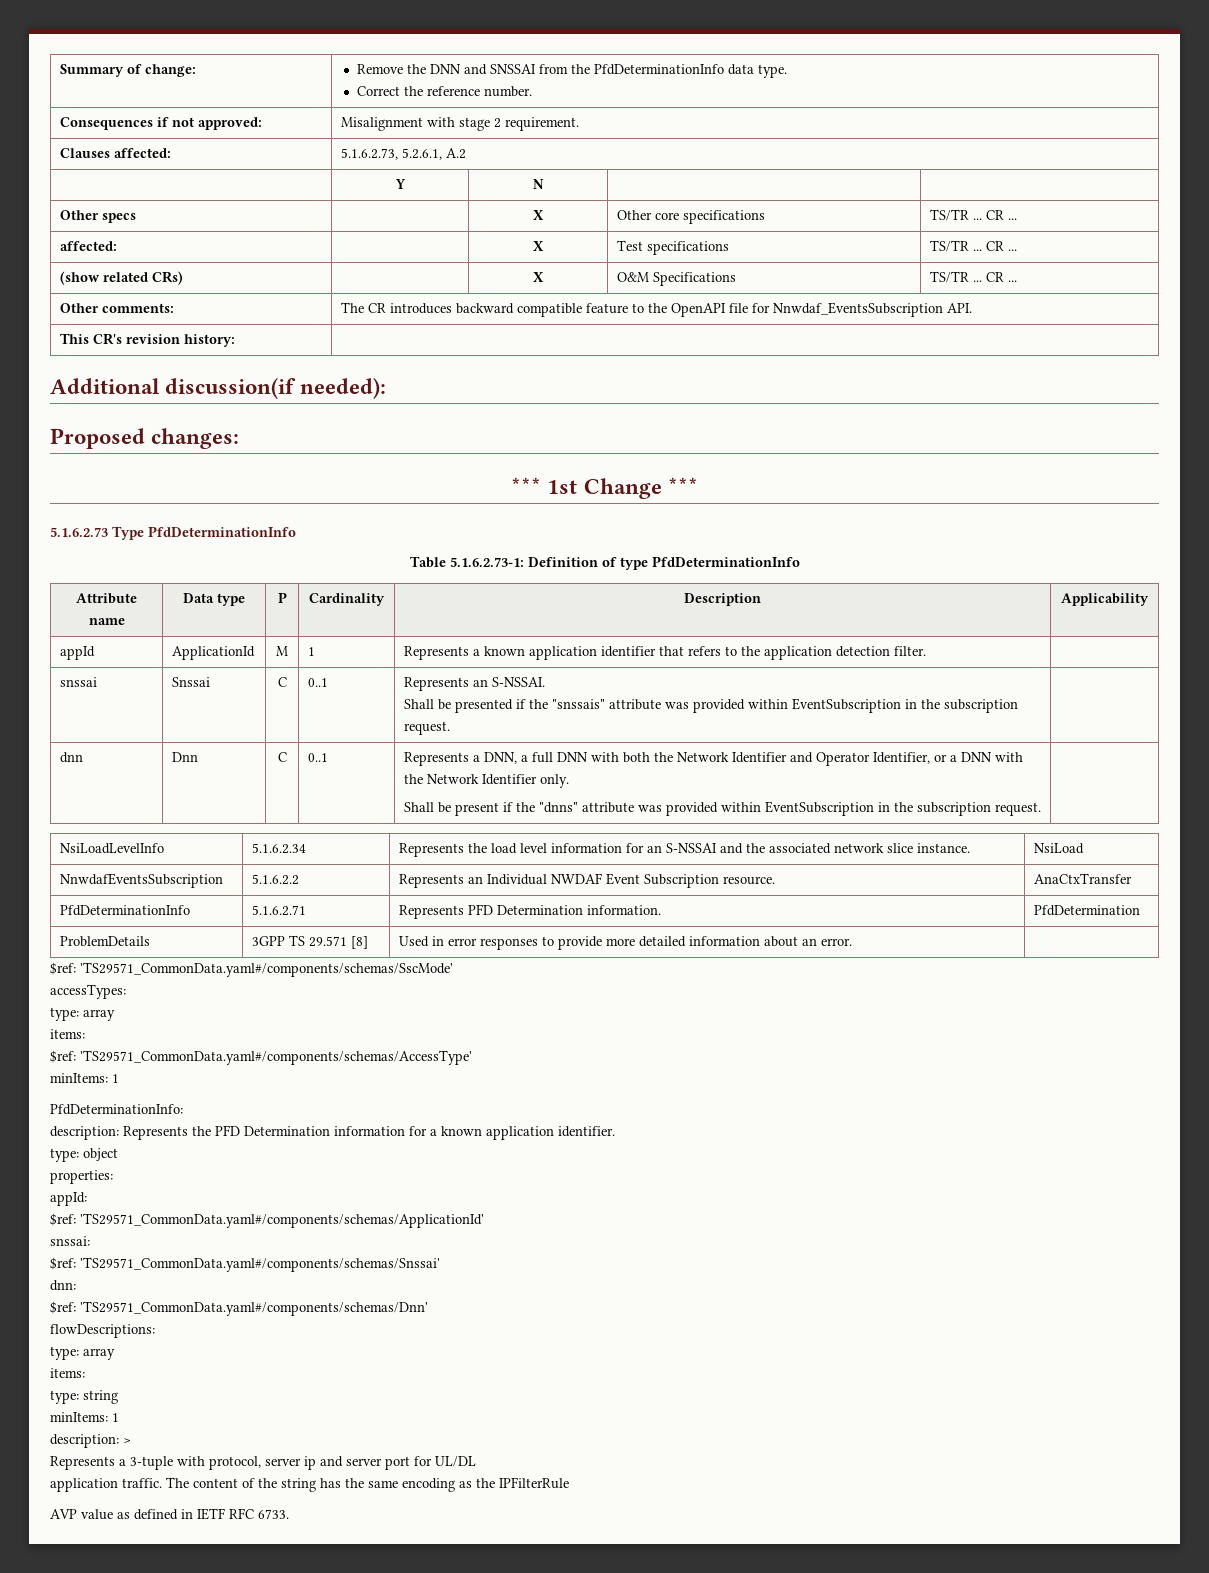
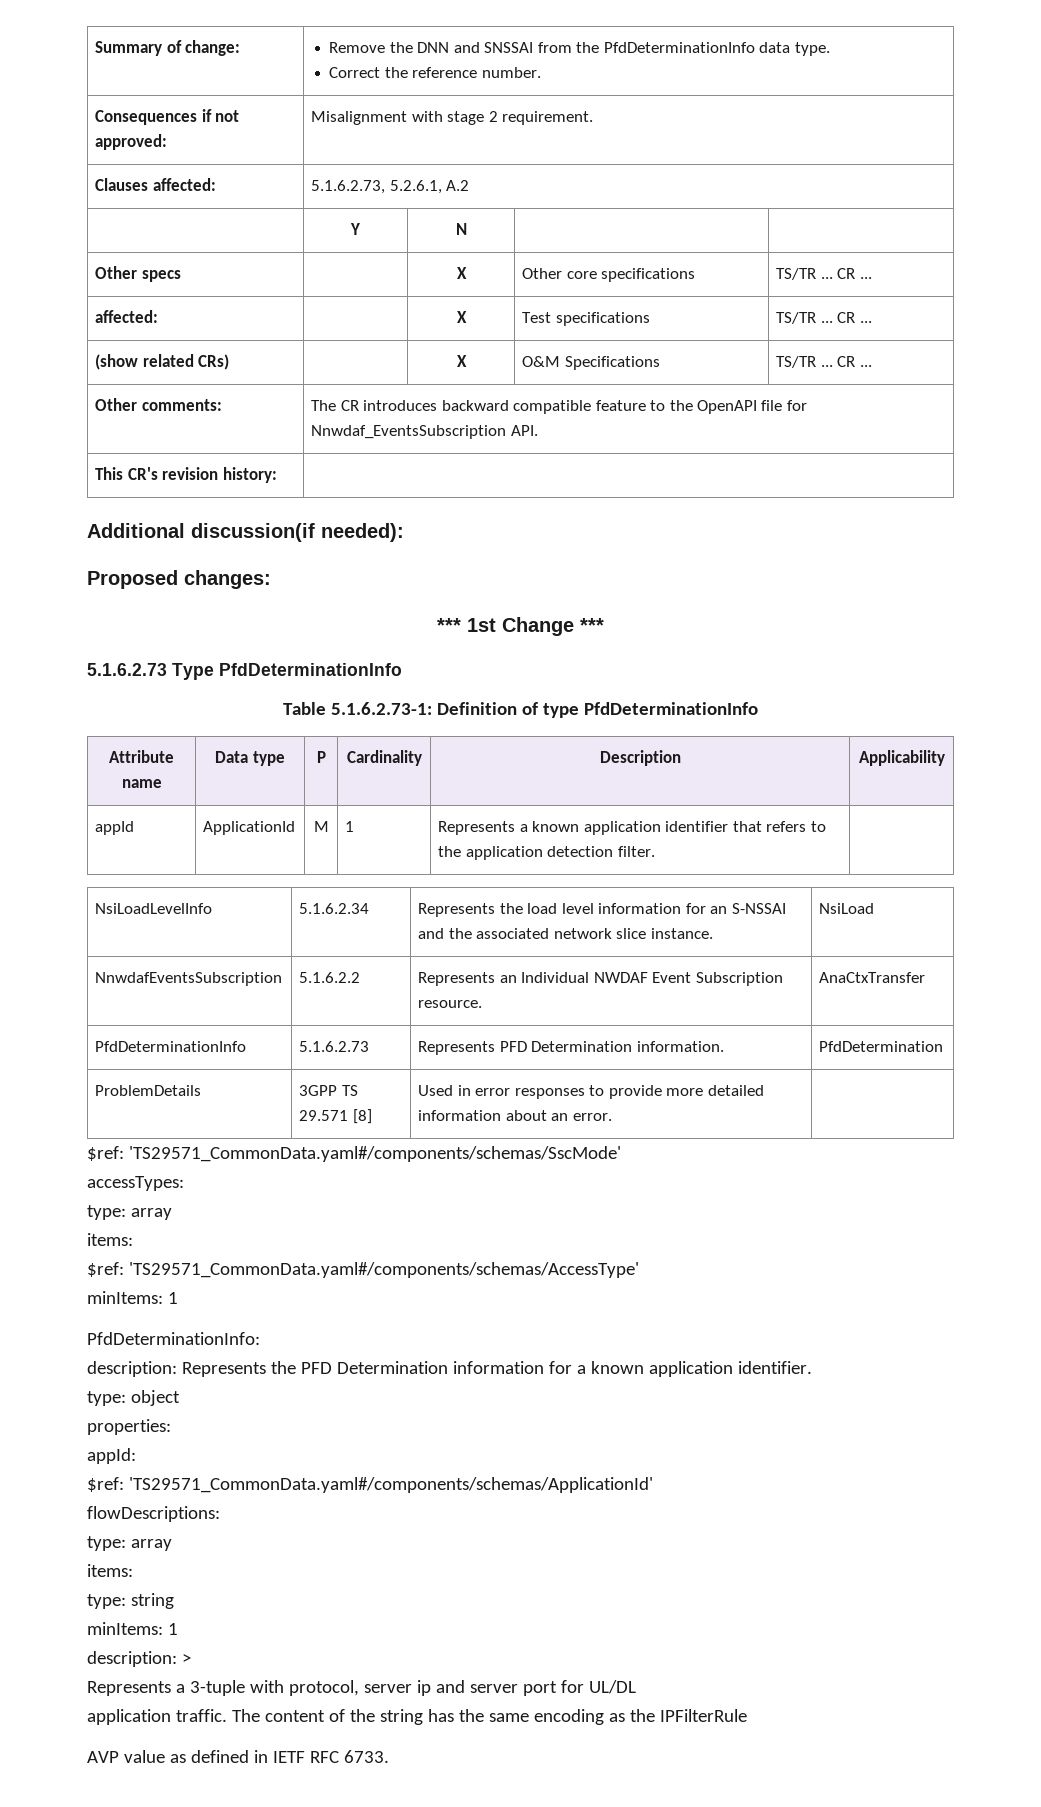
- snssai | Snssai | C | 0..1 | Represents an S-NSSAI.
- Shall be presented if the "snssais" attribute was provided within EventSubscription in the subscription request. |
- dnn | Dnn | C | 0..1 | Represents a DNN, a full DNN with both the Network Identifier and Operator Identifier, or a DNN with the Network Identifier only.
- Shall be present if the "dnns" attribute was provided within EventSubscription in the subscription request.
- PfdDeterminationInfo | 5.1.6.2.71 | Represents PFD Determination information. | PfdDetermination
+ PfdDeterminationInfo | 5.1.6.2.73 | Represents PFD Determination information. | PfdDetermination
- snssai:
- $ref: 'TS29571_CommonData.yaml#/components/schemas/Snssai'
- dnn:
- $ref: 'TS29571_CommonData.yaml#/components/schemas/Dnn'

